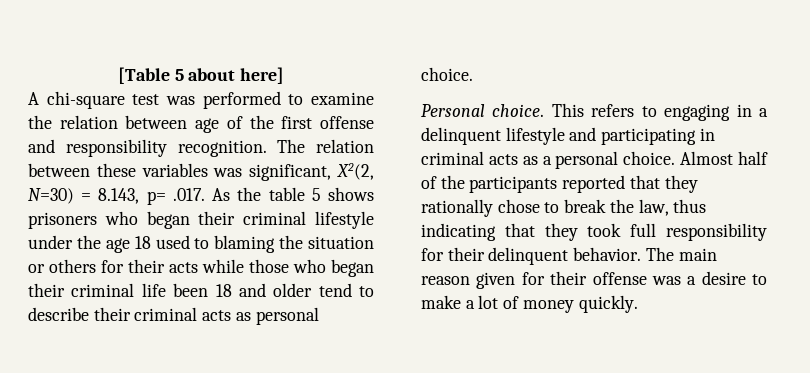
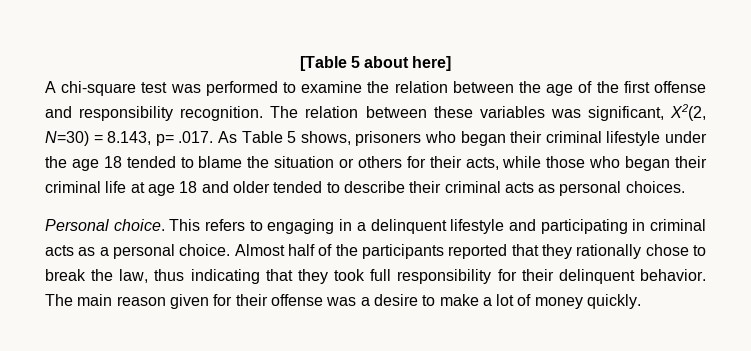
- A chi-square test was performed to examine the relation between age of the first offense and responsibility recognition.
+ A chi-square test was performed to examine the relation between the age of the first offense and responsibility recognition.
- The relation between these variables was significant, X2(2, N=30) = 8.143, p= .017. As the table 5 shows prisoners who began their criminal lifestyle under the age 18 used to blaming the situation or others for their acts while those who began their criminal life been 18 and older tend to describe their criminal acts as personal choice.
+ The relation between these variables was significant, X2(2, N=30) = 8.143, p= .017. As Table 5 shows, prisoners who began their criminal lifestyle under the age 18 tended to blame the situation or others for their acts, while those who began their criminal life at age 18 and older tended to describe their criminal acts as personal choices.

